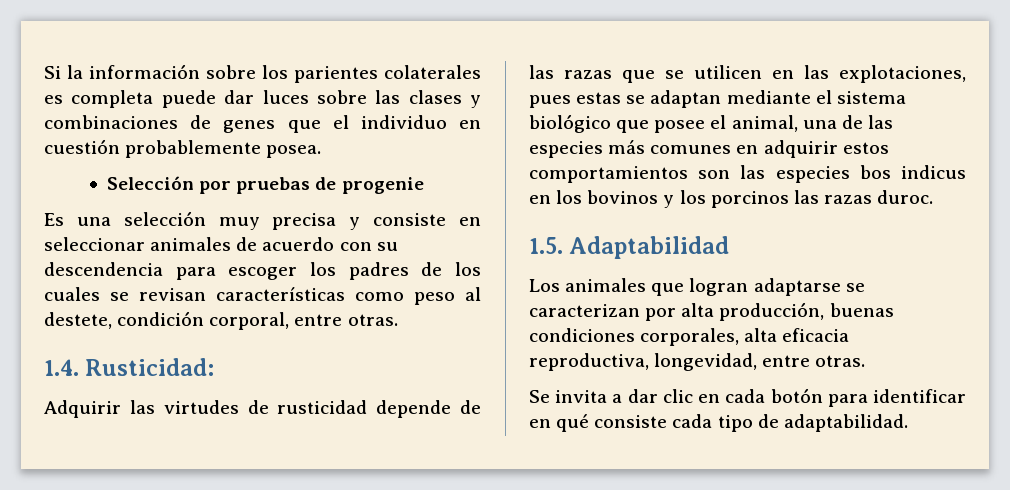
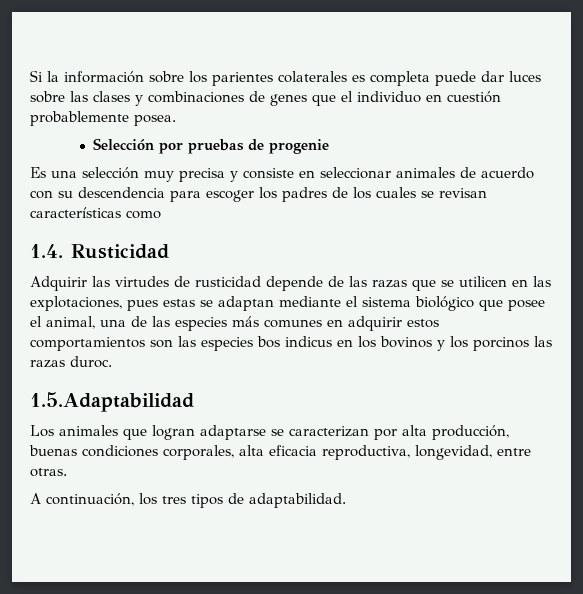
- Es una selección muy precisa y consiste en seleccionar animales de acuerdo con su descendencia para escoger los padres de los cuales se revisan características como peso al destete, condición corporal, entre otras.
+ Es una selección muy precisa y consiste en seleccionar animales de acuerdo con su descendencia para escoger los padres de los cuales se revisan características como
- 1.4. Rusticidad:
+ 1.4. Rusticidad
- 1.5. Adaptabilidad
+ 1.5.Adaptabilidad
- Se invita a dar clic en cada botón para identificar en qué consiste cada tipo de adaptabilidad.
+ A continuación, los tres tipos de adaptabilidad.

